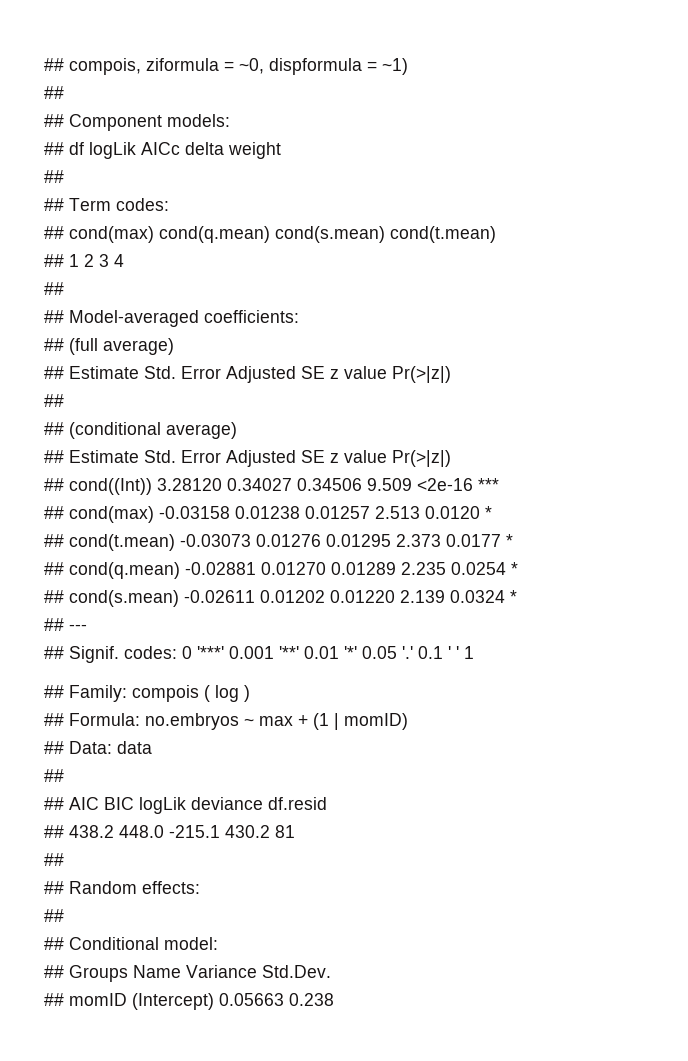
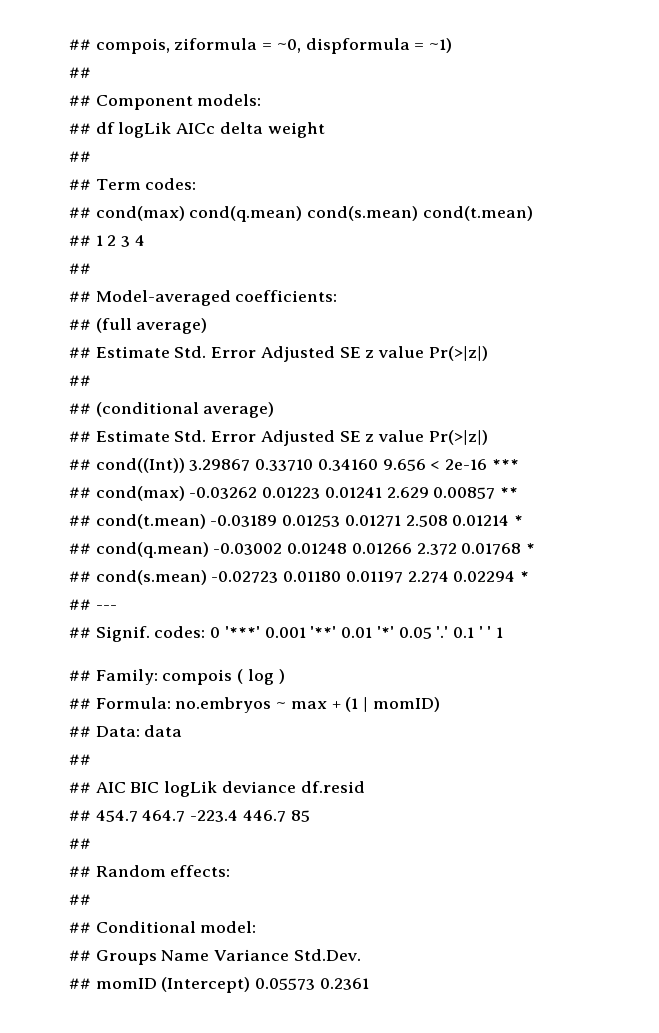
- ## cond((Int)) 3.28120 0.34027 0.34506 9.509 <2e-16 ***
- ## cond(max) -0.03158 0.01238 0.01257 2.513 0.0120 *
- ## cond(t.mean) -0.03073 0.01276 0.01295 2.373 0.0177 *
- ## cond(q.mean) -0.02881 0.01270 0.01289 2.235 0.0254 *
- ## cond(s.mean) -0.02611 0.01202 0.01220 2.139 0.0324 *
+ ## cond((Int)) 3.29867 0.33710 0.34160 9.656 < 2e-16 ***
+ ## cond(max) -0.03262 0.01223 0.01241 2.629 0.00857 **
+ ## cond(t.mean) -0.03189 0.01253 0.01271 2.508 0.01214 *
+ ## cond(q.mean) -0.03002 0.01248 0.01266 2.372 0.01768 *
+ ## cond(s.mean) -0.02723 0.01180 0.01197 2.274 0.02294 *
- ## 438.2 448.0 -215.1 430.2 81
+ ## 454.7 464.7 -223.4 446.7 85
- ## momID (Intercept) 0.05663 0.238
+ ## momID (Intercept) 0.05573 0.2361

